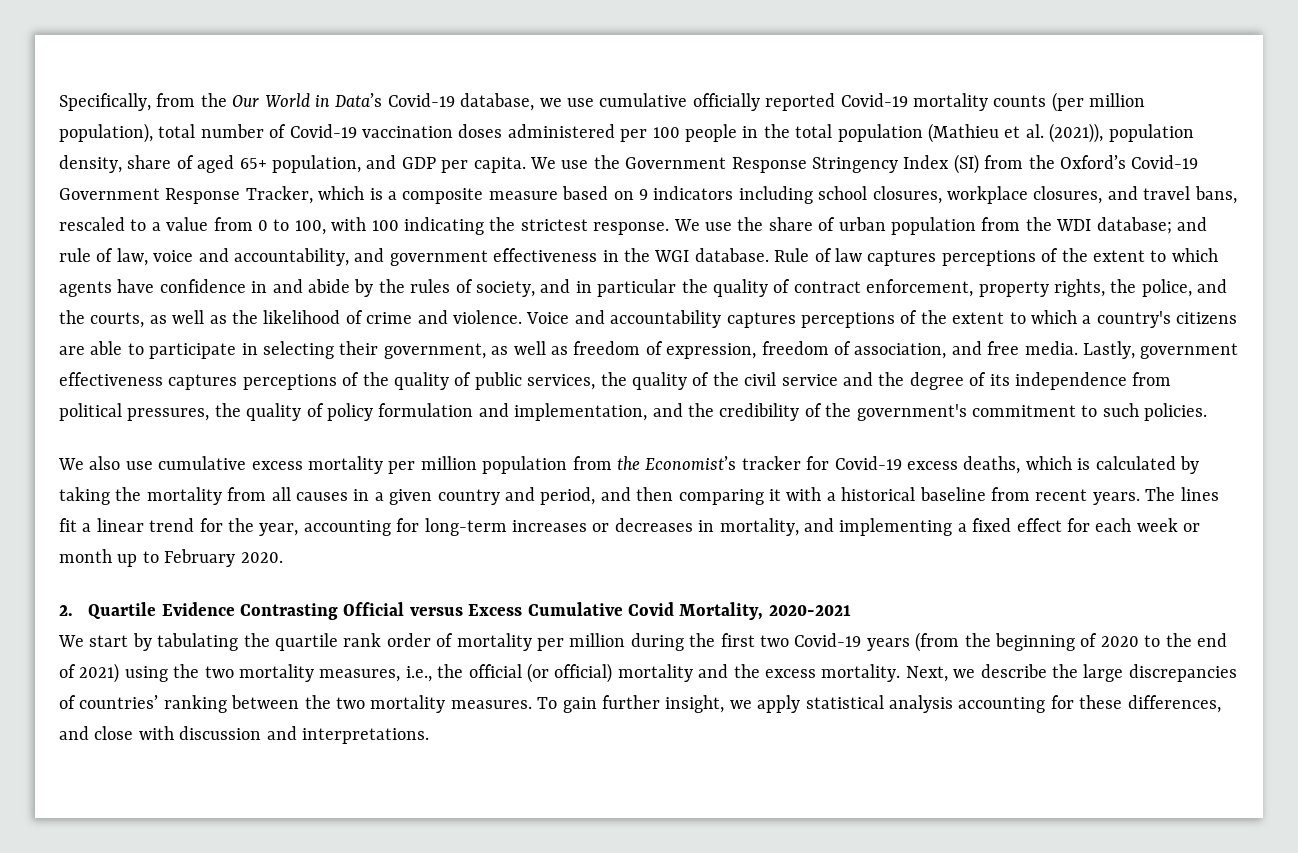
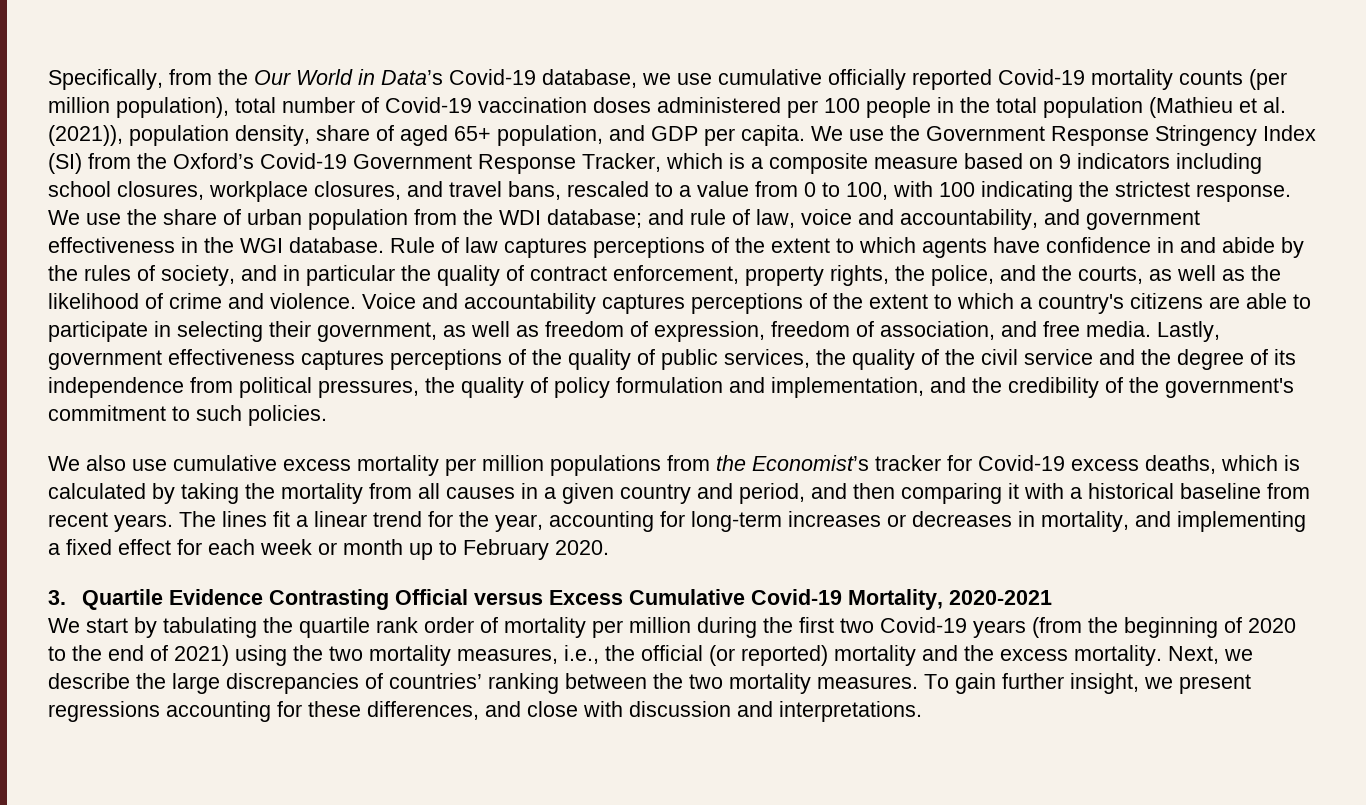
- We also use cumulative excess mortality per million population from the Economist’s tracker for Covid-19 excess deaths, which is calculated by taking the mortality from all causes in a given country and period, and then comparing it with a historical baseline from recent years.
+ We also use cumulative excess mortality per million populations from the Economist’s tracker for Covid-19 excess deaths, which is calculated by taking the mortality from all causes in a given country and period, and then comparing it with a historical baseline from recent years.
- 2. Quartile Evidence Contrasting Official versus Excess Cumulative Covid Mortality, 2020-2021
+ 3. Quartile Evidence Contrasting Official versus Excess Cumulative Covid-19 Mortality, 2020-2021
- We start by tabulating the quartile rank order of mortality per million during the first two Covid-19 years (from the beginning of 2020 to the end of 2021) using the two mortality measures, i.e., the official (or official) mortality and the excess mortality.
+ We start by tabulating the quartile rank order of mortality per million during the first two Covid-19 years (from the beginning of 2020 to the end of 2021) using the two mortality measures, i.e., the official (or reported) mortality and the excess mortality.
- To gain further insight, we apply statistical analysis accounting for these differences, and close with discussion and interpretations.
+ To gain further insight, we present regressions accounting for these differences, and close with discussion and interpretations.

